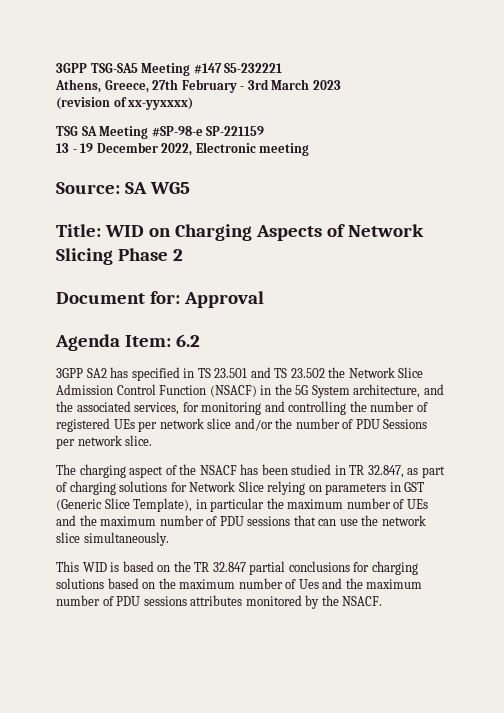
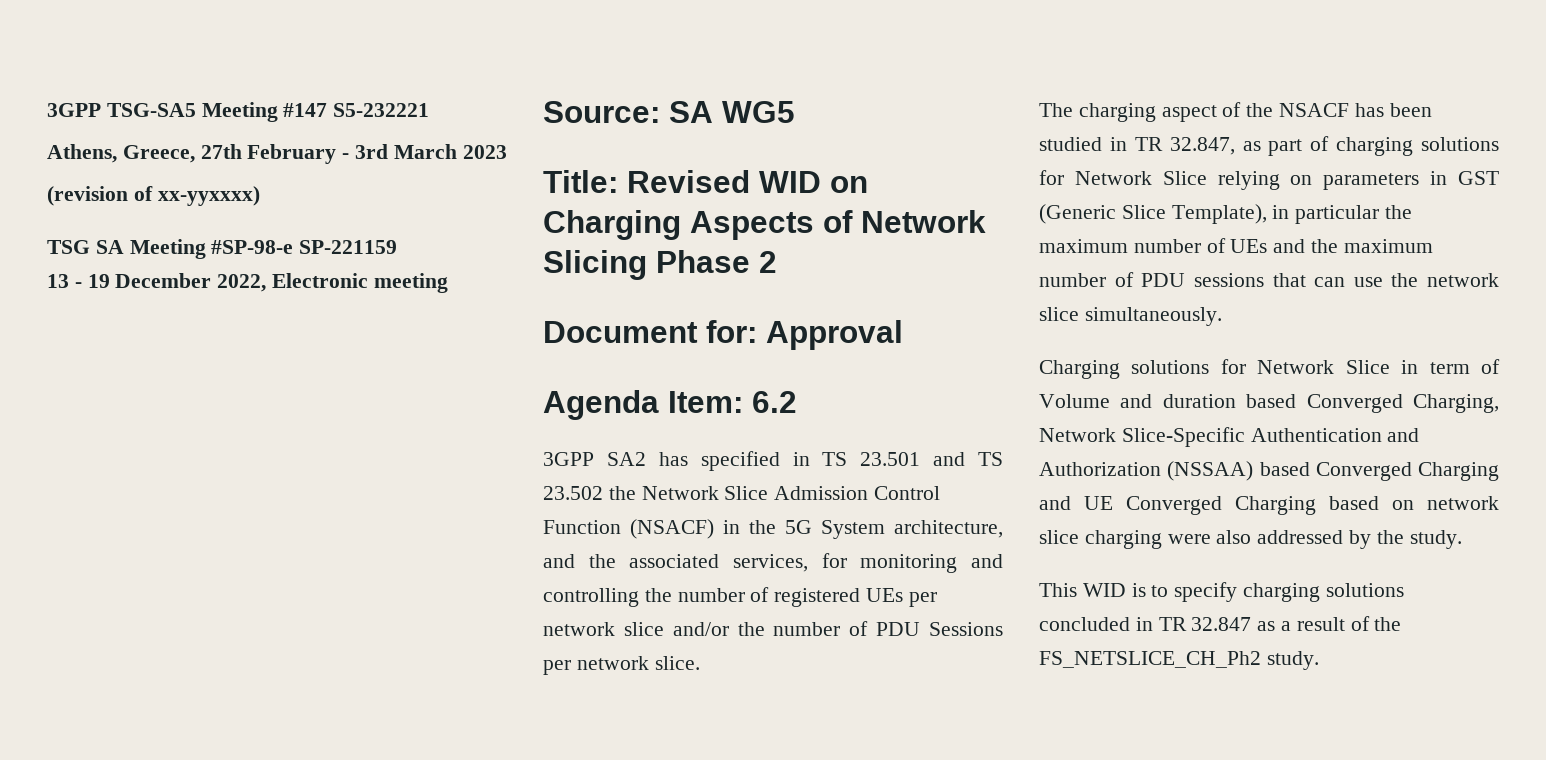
- Title: WID on Charging Aspects of Network Slicing Phase 2
+ Title: Revised WID on Charging Aspects of Network Slicing Phase 2
- This WID is based on the TR 32.847 partial conclusions for charging solutions based on the maximum number of Ues and the maximum number of PDU sessions attributes monitored by the NSACF.
+ Charging solutions for Network Slice in term of Volume and duration based Converged Charging, Network Slice-Specific Authentication and Authorization (NSSAA) based Converged Charging and UE Converged Charging based on network slice charging were also addressed by the study.
+ This WID is to specify charging solutions concluded in TR 32.847 as a result of the FS_NETSLICE_CH_Ph2 study.

